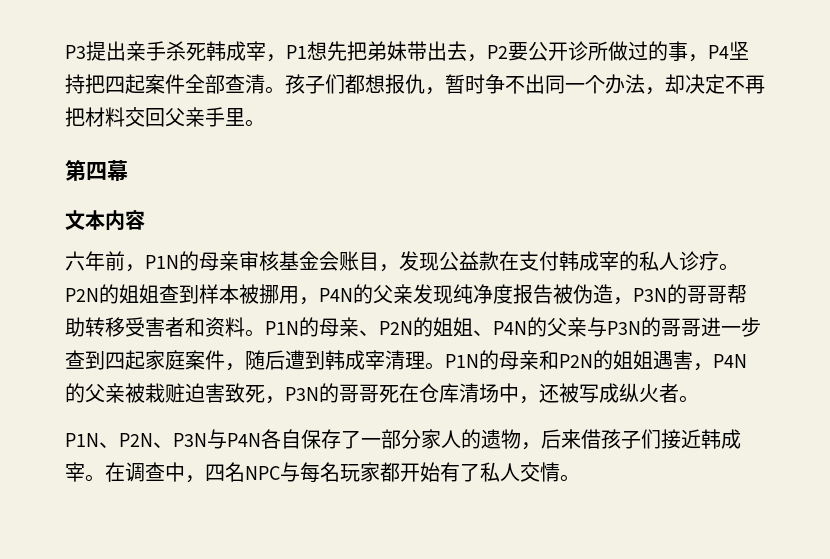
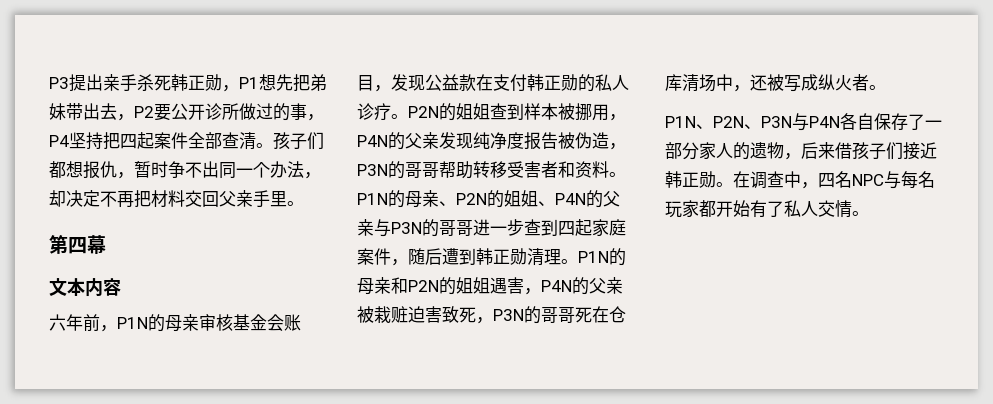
- P3提出亲手杀死韩成宰，P1想先把弟妹带出去，P2要公开诊所做过的事，P4坚持把四起案件全部查清。
+ P3提出亲手杀死韩正勋，P1想先把弟妹带出去，P2要公开诊所做过的事，P4坚持把四起案件全部查清。
- 六年前，P1N的母亲审核基金会账目，发现公益款在支付韩成宰的私人诊疗。
+ 六年前，P1N的母亲审核基金会账目，发现公益款在支付韩正勋的私人诊疗。
- P1N的母亲、P2N的姐姐、P4N的父亲与P3N的哥哥进一步查到四起家庭案件，随后遭到韩成宰清理。
+ P1N的母亲、P2N的姐姐、P4N的父亲与P3N的哥哥进一步查到四起家庭案件，随后遭到韩正勋清理。
- P1N、P2N、P3N与P4N各自保存了一部分家人的遗物，后来借孩子们接近韩成宰。
+ P1N、P2N、P3N与P4N各自保存了一部分家人的遗物，后来借孩子们接近韩正勋。

